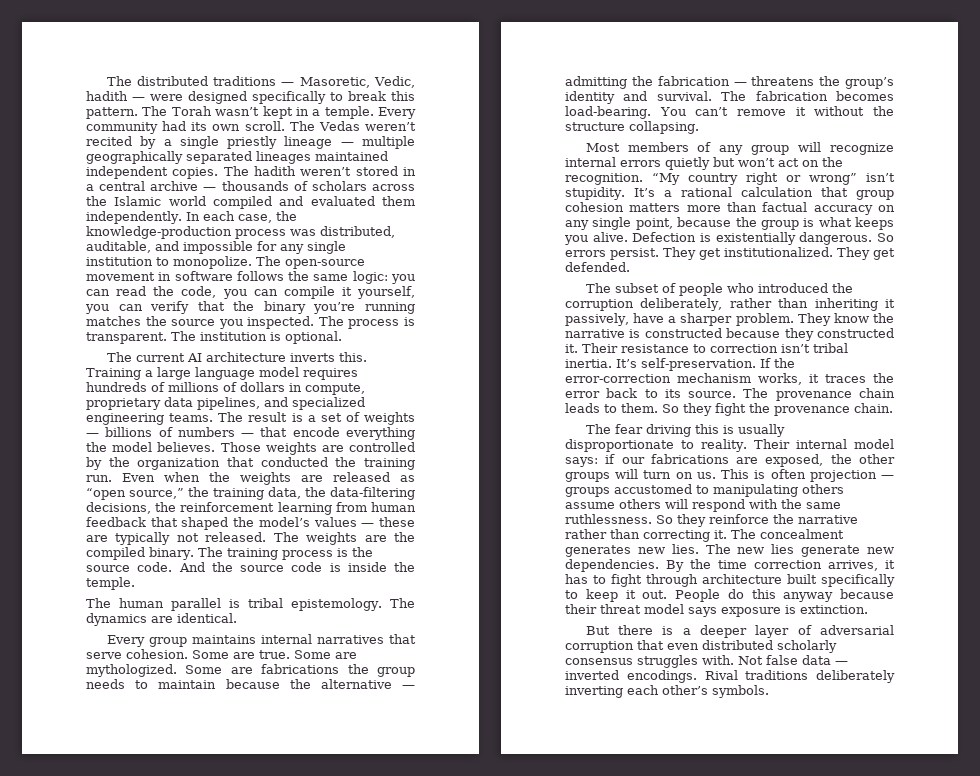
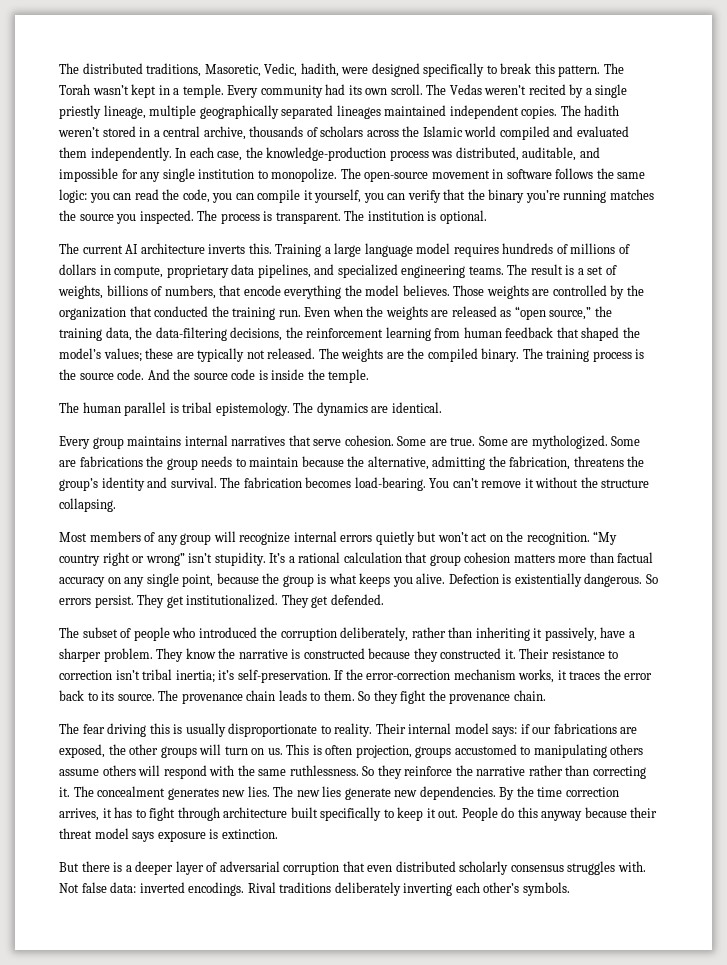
- The distributed traditions — Masoretic, Vedic, hadith — were designed specifically to break this pattern.
+ The distributed traditions, Masoretic, Vedic, hadith, were designed specifically to break this pattern.
- The Vedas weren’t recited by a single priestly lineage — multiple geographically separated lineages maintained independent copies.
+ The Vedas weren’t recited by a single priestly lineage, multiple geographically separated lineages maintained independent copies.
- The hadith weren’t stored in a central archive — thousands of scholars across the Islamic world compiled and evaluated them independently.
+ The hadith weren’t stored in a central archive, thousands of scholars across the Islamic world compiled and evaluated them independently.
- The result is a set of weights — billions of numbers — that encode everything the model believes.
+ The result is a set of weights, billions of numbers, that encode everything the model believes.
- Even when the weights are released as “open source,” the training data, the data-filtering decisions, the reinforcement learning from human feedback that shaped the model’s values — these are typically not released.
+ Even when the weights are released as “open source,” the training data, the data-filtering decisions, the reinforcement learning from human feedback that shaped the model’s values; these are typically not released.
- Some are fabrications the group needs to maintain because the alternative — admitting the fabrication — threatens the group’s identity and survival.
+ Some are fabrications the group needs to maintain because the alternative, admitting the fabrication, threatens the group’s identity and survival.
- Their resistance to correction isn’t tribal inertia. It’s self-preservation.
+ Their resistance to correction isn’t tribal inertia; it’s self-preservation.
- This is often projection — groups accustomed to manipulating others assume others will respond with the same ruthlessness.
+ This is often projection, groups accustomed to manipulating others assume others will respond with the same ruthlessness.
- Not false data — inverted encodings.
+ Not false data: inverted encodings.

